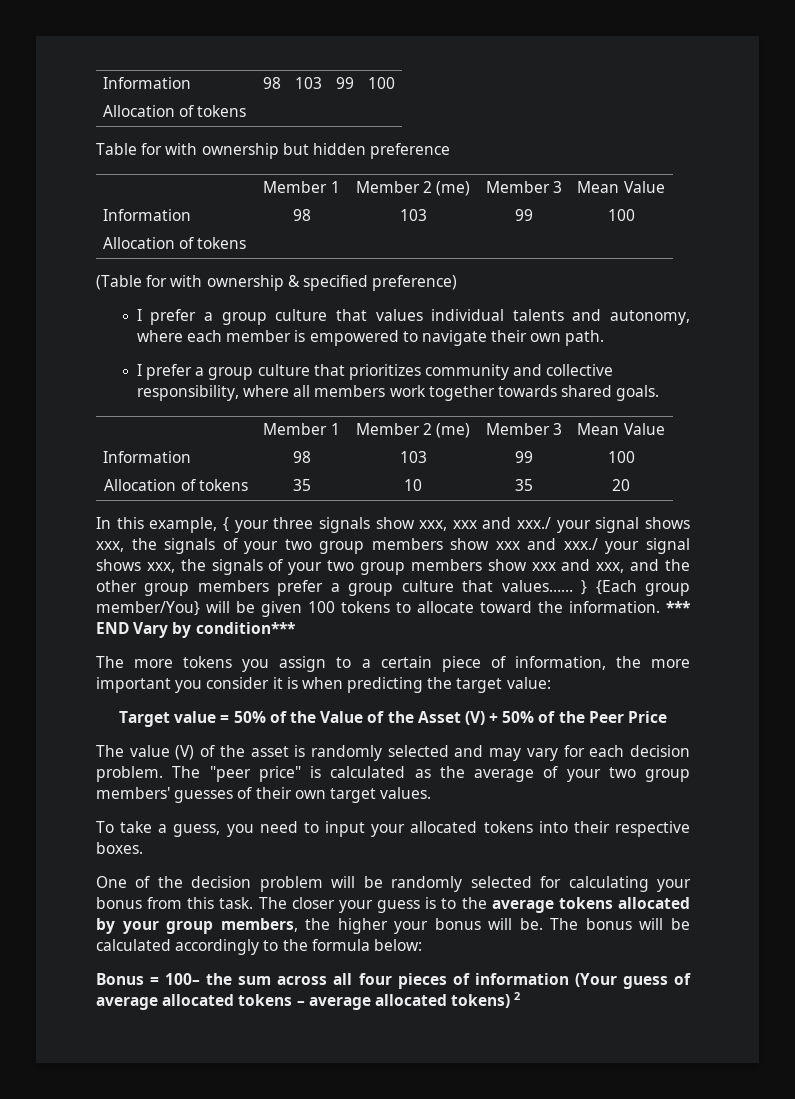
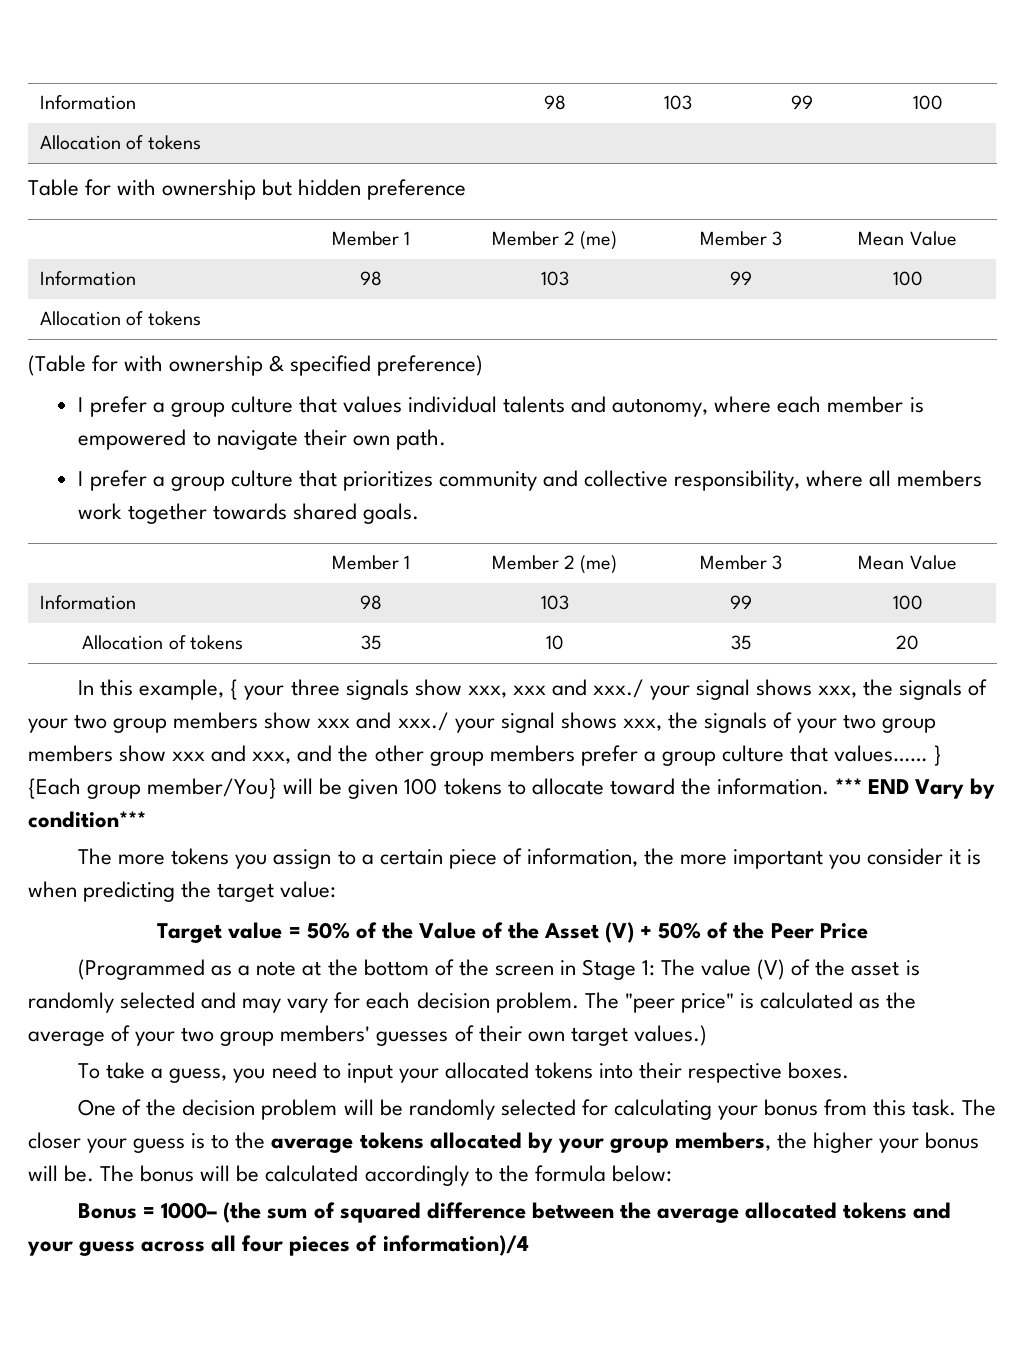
- The value (V) of the asset is randomly selected and may vary for each decision problem.
+ (Programmed as a note at the bottom of the screen in Stage 1: The value (V) of the asset is randomly selected and may vary for each decision problem.
- The "peer price" is calculated as the average of your two group members' guesses of their own target values.
+ The "peer price" is calculated as the average of your two group members' guesses of their own target values.)
- Bonus = 100– the sum across all four pieces of information (Your guess of average allocated tokens – average allocated tokens) 2
+ Bonus = 1000– (the sum of squared difference between the average allocated tokens and your guess across all four pieces of information)/4

